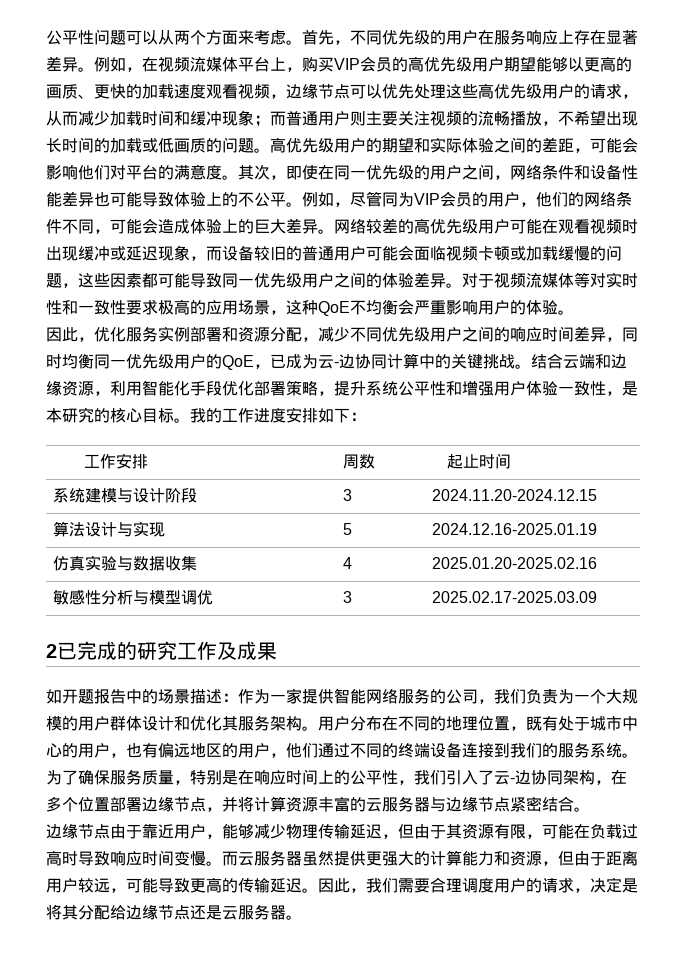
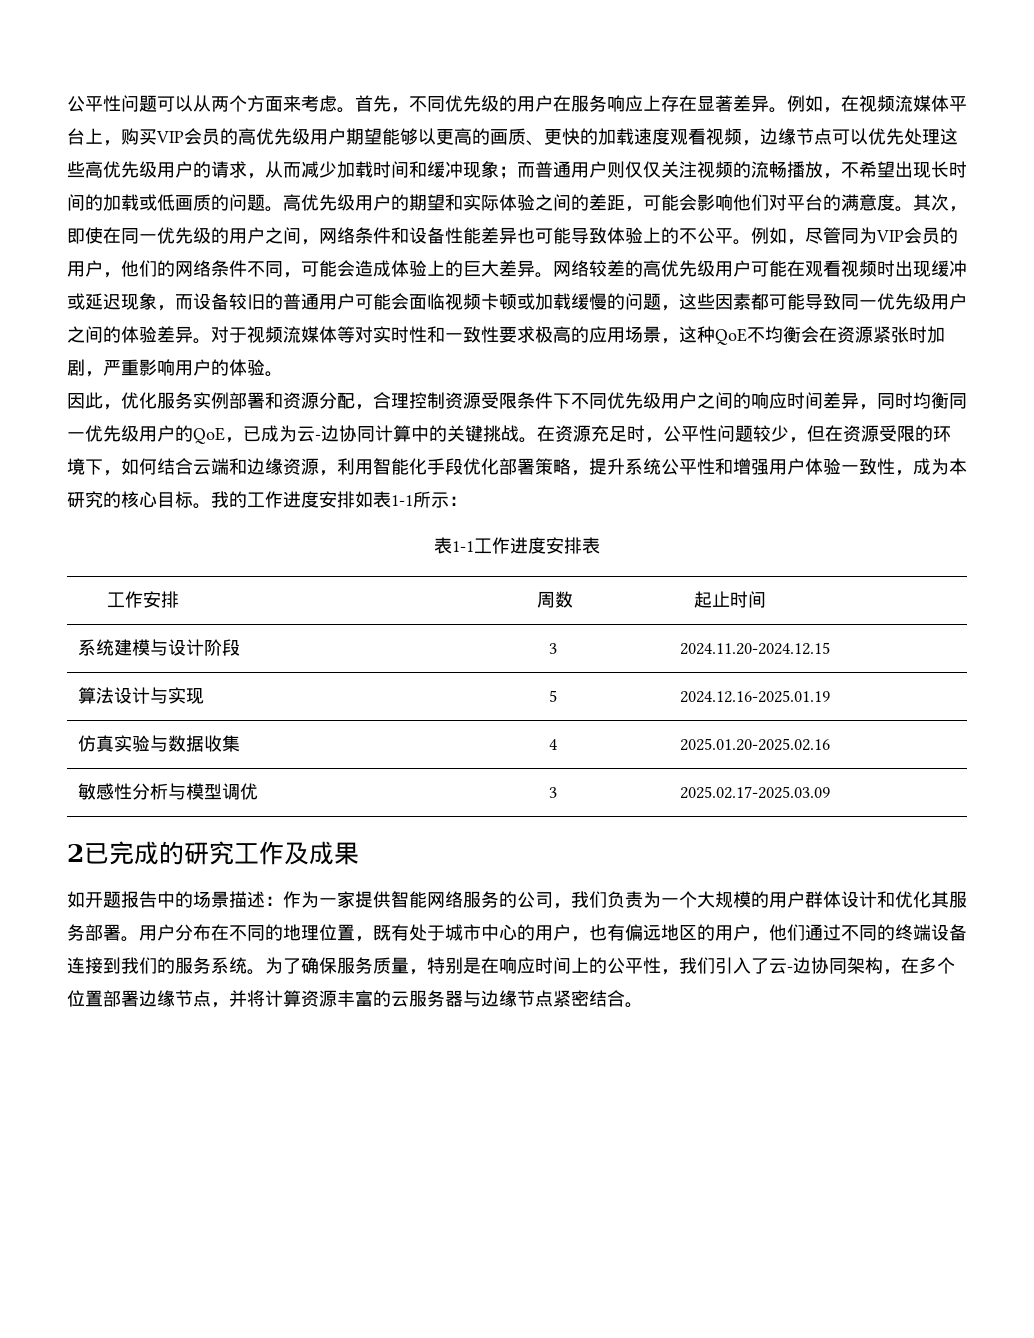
- 例如，在视频流媒体平台上，购买VIP会员的高优先级用户期望能够以更高的画质、更快的加载速度观看视频，边缘节点可以优先处理这些高优先级用户的请求，从而减少加载时间和缓冲现象；而普通用户则主要关注视频的流畅播放，不希望出现长时间的加载或低画质的问题。
+ 例如，在视频流媒体平台上，购买VIP会员的高优先级用户期望能够以更高的画质、更快的加载速度观看视频，边缘节点可以优先处理这些高优先级用户的请求，从而减少加载时间和缓冲现象；而普通用户则仅仅关注视频的流畅播放，不希望出现长时间的加载或低画质的问题。
- 对于视频流媒体等对实时性和一致性要求极高的应用场景，这种QoE不均衡会严重影响用户的体验。
+ 对于视频流媒体等对实时性和一致性要求极高的应用场景，这种QoE不均衡会在资源紧张时加剧，严重影响用户的体验。
- 因此，优化服务实例部署和资源分配，减少不同优先级用户之间的响应时间差异，同时均衡同一优先级用户的QoE，已成为云-边协同计算中的关键挑战。
+ 因此，优化服务实例部署和资源分配，合理控制资源受限条件下不同优先级用户之间的响应时间差异，同时均衡同一优先级用户的QoE，已成为云-边协同计算中的关键挑战。
- 结合云端和边缘资源，利用智能化手段优化部署策略，提升系统公平性和增强用户体验一致性，是本研究的核心目标。
+ 在资源充足时，公平性问题较少，但在资源受限的环境下，如何结合云端和边缘资源，利用智能化手段优化部署策略，提升系统公平性和增强用户体验一致性，成为本研究的核心目标。
- 我的工作进度安排如下：
+ 我的工作进度安排如表1-1所示：
+ 表1-1工作进度安排表
- 如开题报告中的场景描述：作为一家提供智能网络服务的公司，我们负责为一个大规模的用户群体设计和优化其服务架构。
+ 如开题报告中的场景描述：作为一家提供智能网络服务的公司，我们负责为一个大规模的用户群体设计和优化其服务部署。
- 边缘节点由于靠近用户，能够减少物理传输延迟，但由于其资源有限，可能在负载过高时导致响应时间变慢。而云服务器虽然提供更强大的计算能力和资源，但由于距离用户较远，可能导致更高的传输延迟。因此，我们需要合理调度用户的请求，决定是将其分配给边缘节点还是云服务器。

